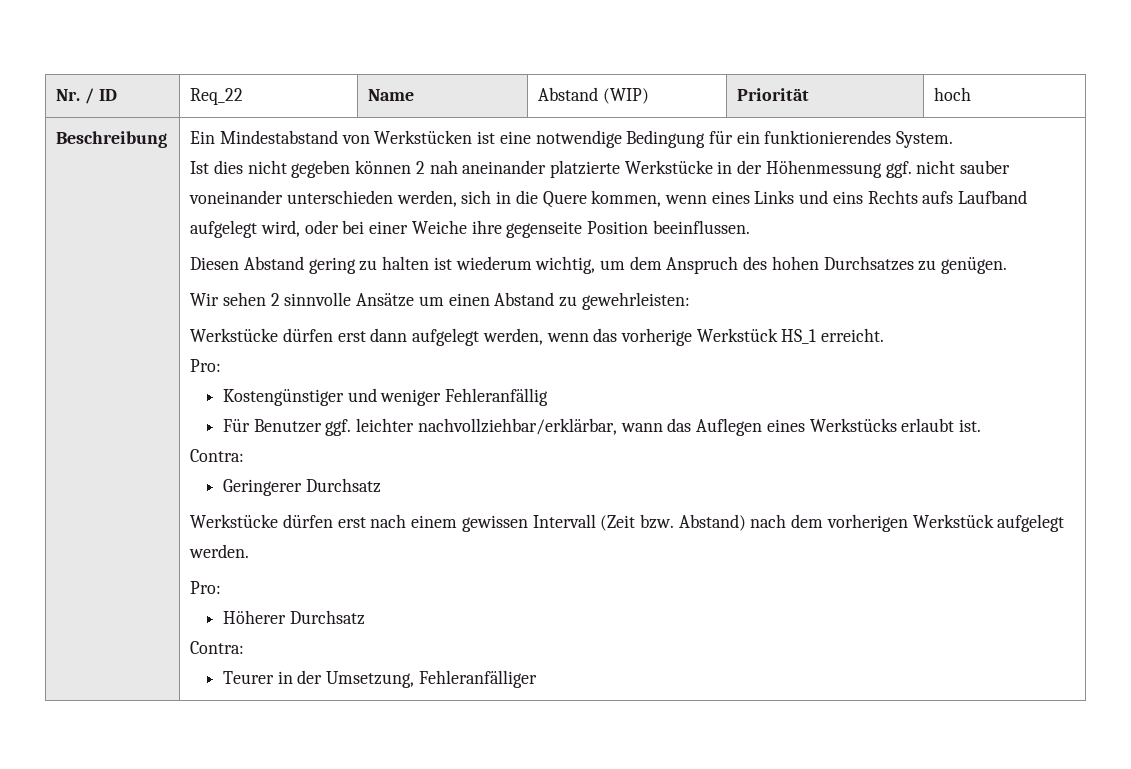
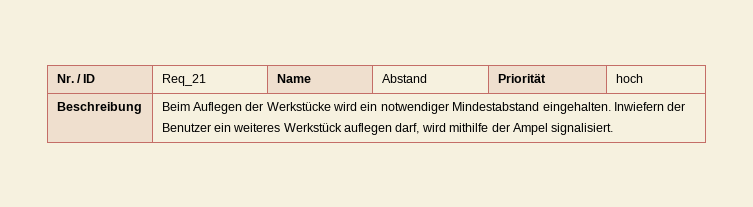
- Nr. / ID | Req_22 | Name | Abstand (WIP) | Priorität | hoch
+ Nr. / ID | Req_21 | Name | Abstand | Priorität | hoch
- Ein Mindestabstand von Werkstücken ist eine notwendige Bedingung für ein funktionierendes System.
- Ist dies nicht gegeben können 2 nah aneinander platzierte Werkstücke in der Höhenmessung ggf. nicht sauber voneinander unterschieden werden, sich in die Quere kommen, wenn eines Links und eins Rechts aufs Laufband aufgelegt wird, oder bei einer Weiche ihre gegenseite Position beeinflussen.
- Diesen Abstand gering zu halten ist wiederum wichtig, um dem Anspruch des hohen Durchsatzes zu genügen.
- Wir sehen 2 sinnvolle Ansätze um einen Abstand zu gewehrleisten:
- Werkstücke dürfen erst dann aufgelegt werden, wenn das vorherige Werkstück HS_1 erreicht.
- Pro:
- Kostengünstiger und weniger Fehleranfällig
- Für Benutzer ggf. leichter nachvollziehbar/erklärbar, wann das Auflegen eines Werkstücks erlaubt ist.
- Contra:
- Geringerer Durchsatz
- Werkstücke dürfen erst nach einem gewissen Intervall (Zeit bzw. Abstand) nach dem vorherigen Werkstück aufgelegt werden.
- Pro:
- Höherer Durchsatz
- Contra:
- Teurer in der Umsetzung, Fehleranfälliger
+ Beim Auflegen der Werkstücke wird ein notwendiger Mindestabstand eingehalten. Inwiefern der Benutzer ein weiteres Werkstück auflegen darf, wird mithilfe der Ampel signalisiert.

